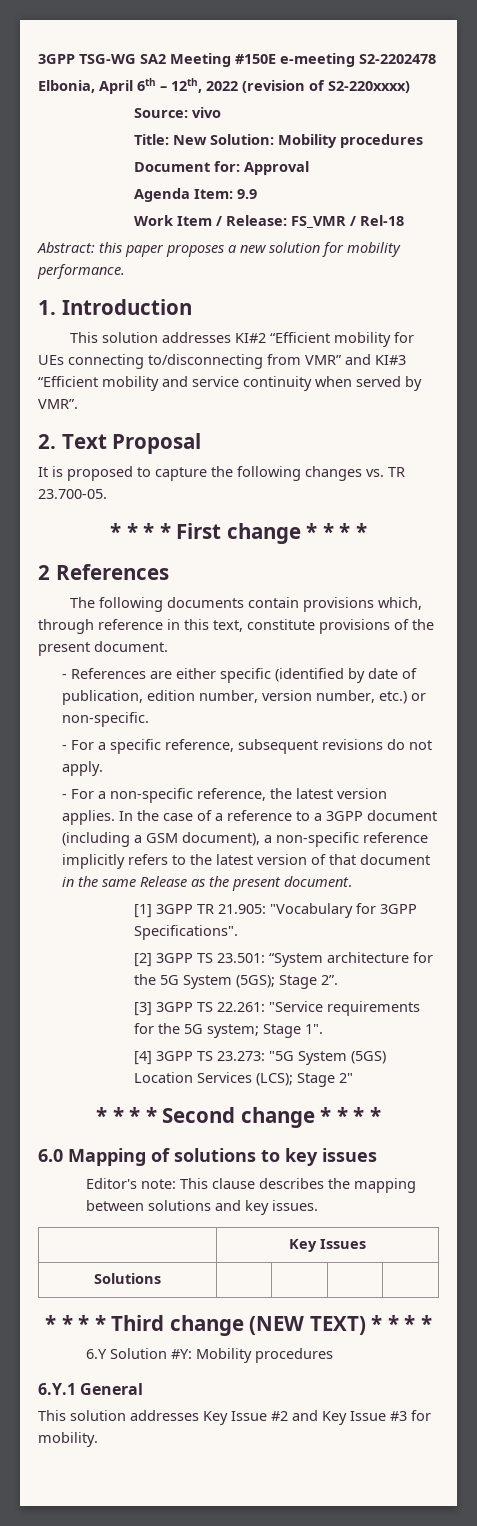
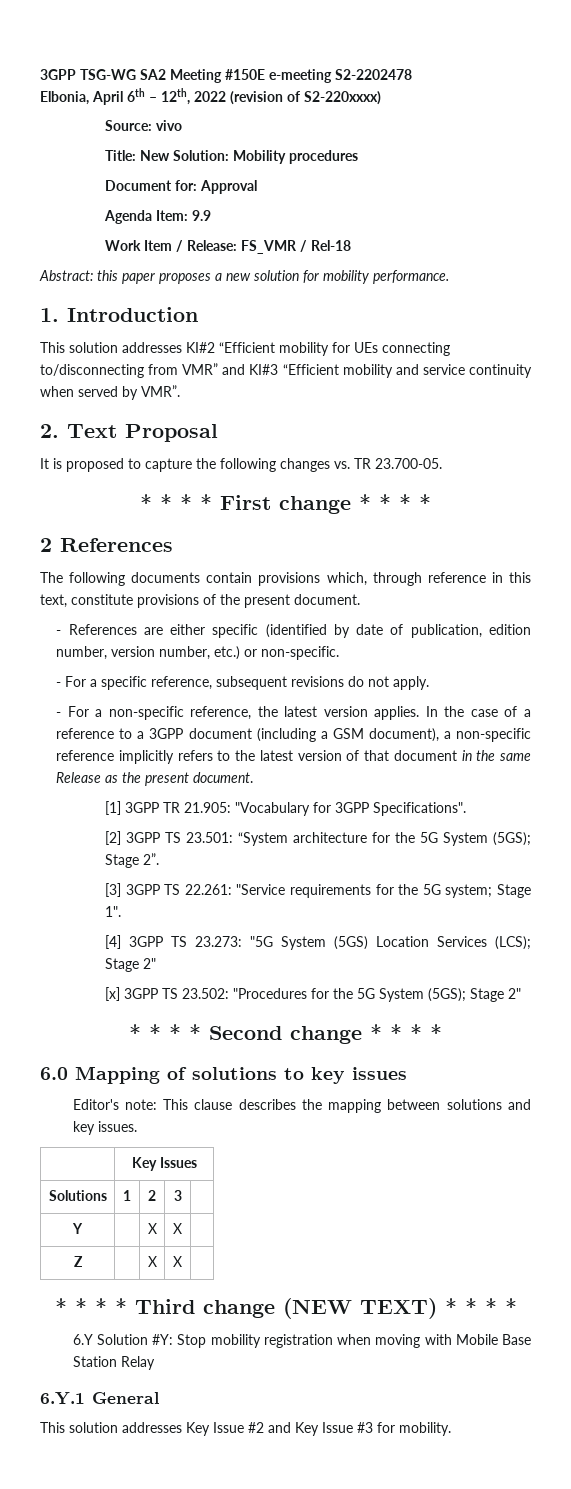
+ [x] 3GPP TS 23.502: "Procedures for the 5G System (5GS); Stage 2"
- Solutions | | | |
+ Solutions | 1 | 2 | 3 |
+ Y | | X | X |
+ Z | | X | X |
- 6.Y Solution #Y: Mobility procedures
+ 6.Y Solution #Y: Stop mobility registration when moving with Mobile Base Station Relay

